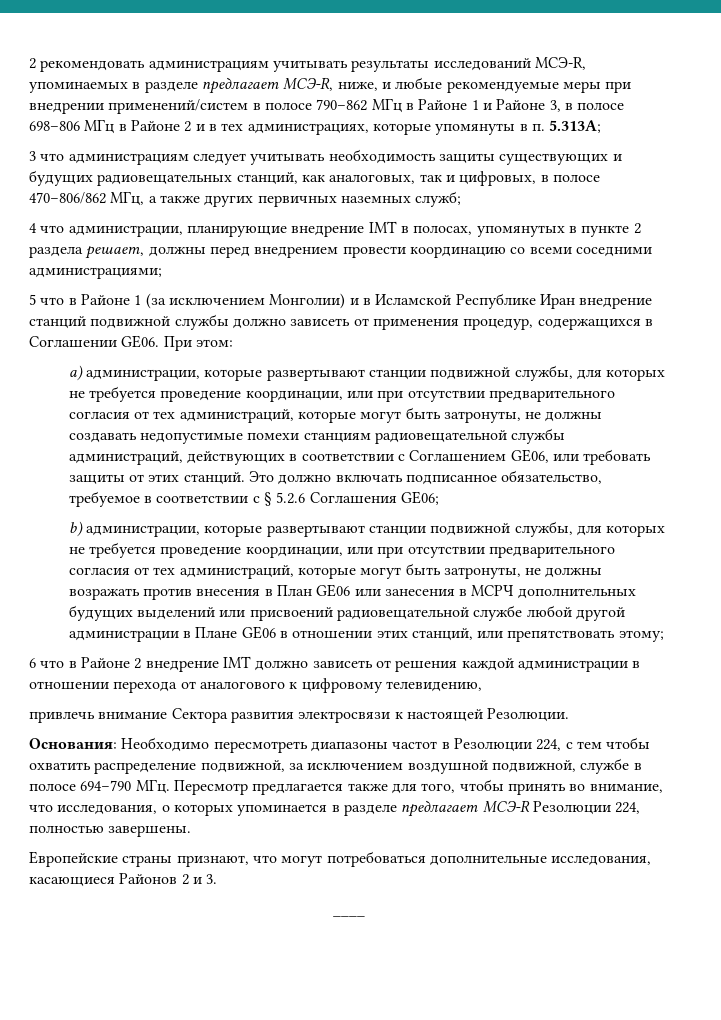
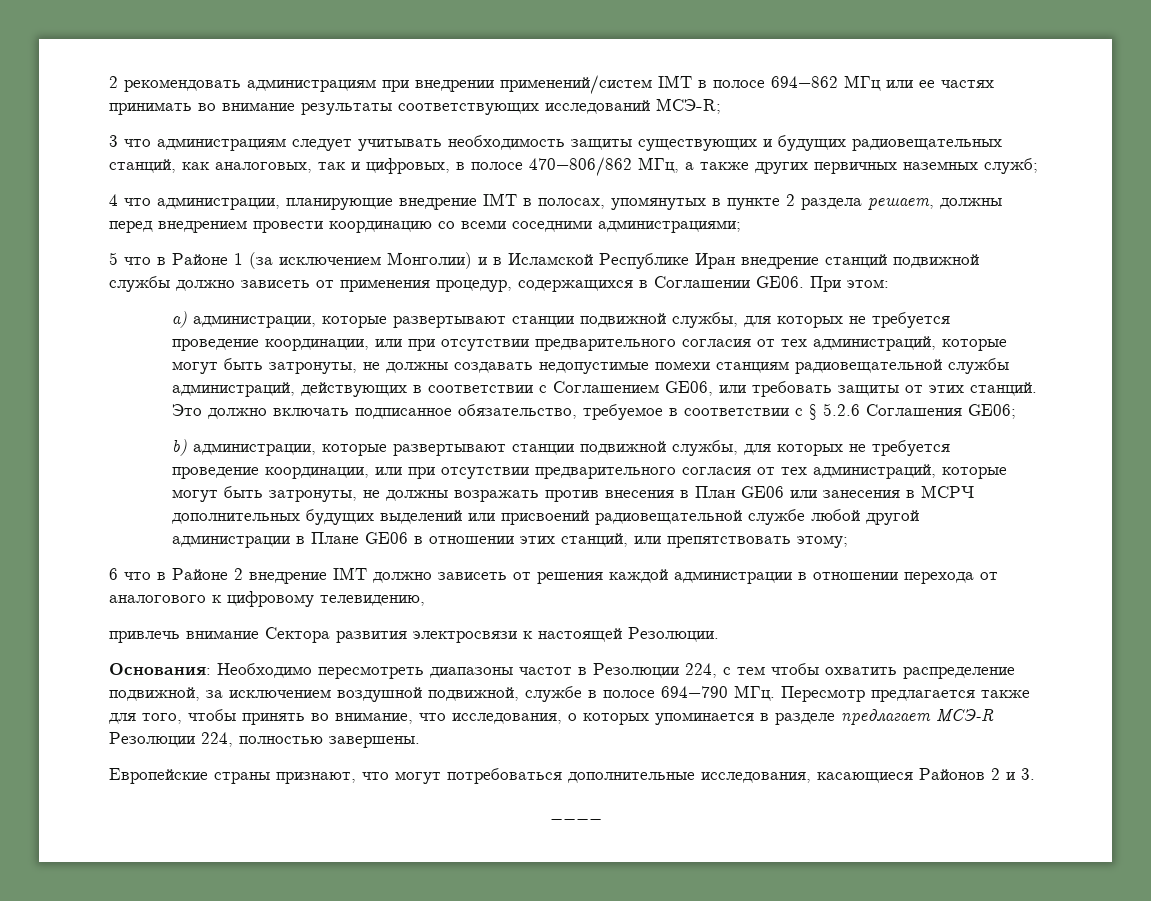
- 2 рекомендовать администрациям учитывать результаты исследований МСЭ-R, упоминаемых в разделе предлагает МСЭ-R, ниже, и любые рекомендуемые меры при внедрении применений/систем в полосе 790–862 МГц в Районе 1 и Районе 3, в полосе 698–806 МГц в Районе 2 и в тех администрациях, которые упомянуты в п. 5.313А;
+ 2 рекомендовать администрациям при внедрении применений/систем IMT в полосе 694−862 МГц или ее частях принимать во внимание результаты соответствующих исследований МСЭ-R;

